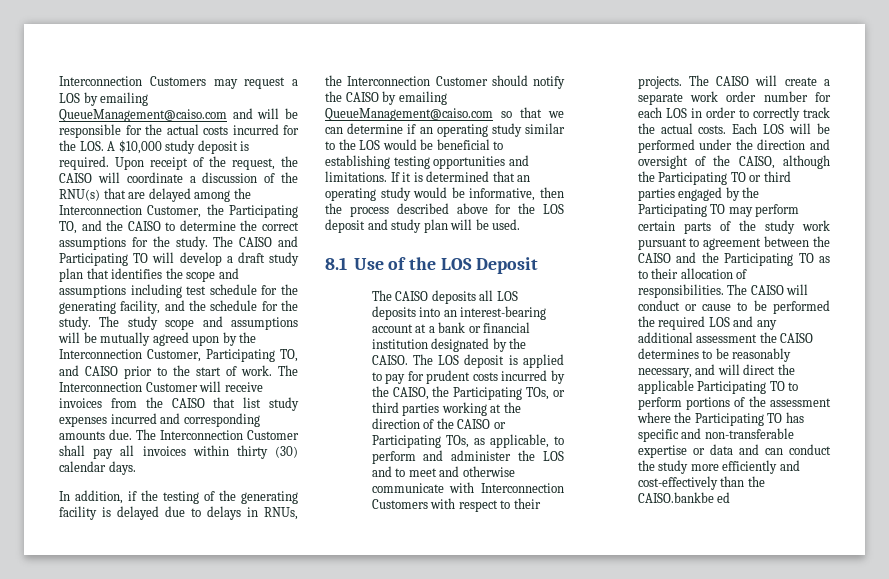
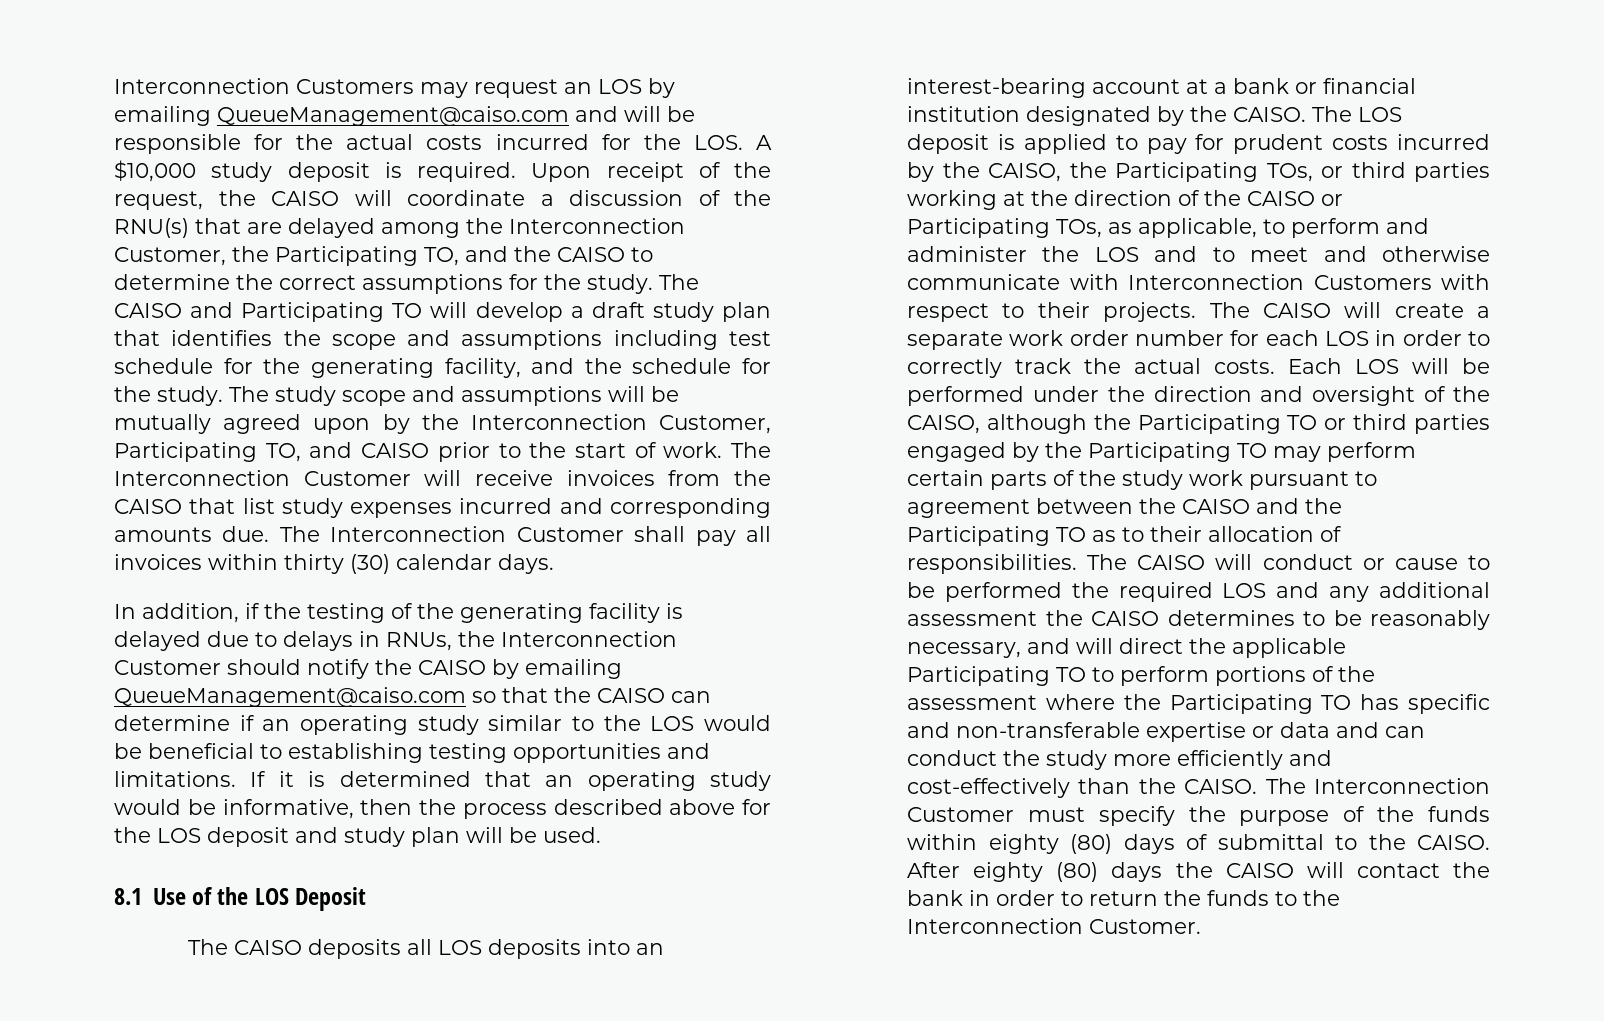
- Interconnection Customers may request a LOS by emailing QueueManagement@caiso.com and will be responsible for the actual costs incurred for the LOS. A $10,000 study deposit is required.
+ Interconnection Customers may request an LOS by emailing QueueManagement@caiso.com and will be responsible for the actual costs incurred for the LOS. A $10,000 study deposit is required.
- In addition, if the testing of the generating facility is delayed due to delays in RNUs, the Interconnection Customer should notify the CAISO by emailing QueueManagement@caiso.com so that we can determine if an operating study similar to the LOS would be beneficial to establishing testing opportunities and limitations.
+ In addition, if the testing of the generating facility is delayed due to delays in RNUs, the Interconnection Customer should notify the CAISO by emailing QueueManagement@caiso.com so that the CAISO can determine if an operating study similar to the LOS would be beneficial to establishing testing opportunities and limitations.
- The CAISO will conduct or cause to be performed the required LOS and any additional assessment the CAISO determines to be reasonably necessary, and will direct the applicable Participating TO to perform portions of the assessment where the Participating TO has specific and non-transferable expertise or data and can conduct the study more efficiently and cost-effectively than the CAISO.bankbe ed
+ The CAISO will conduct or cause to be performed the required LOS and any additional assessment the CAISO determines to be reasonably necessary, and will direct the applicable Participating TO to perform portions of the assessment where the Participating TO has specific and non-transferable expertise or data and can conduct the study more efficiently and cost-effectively than the CAISO. The Interconnection Customer must specify the purpose of the funds within eighty (80) days of submittal to the CAISO. After eighty (80) days the CAISO will contact the bank in order to return the funds to the Interconnection Customer.

